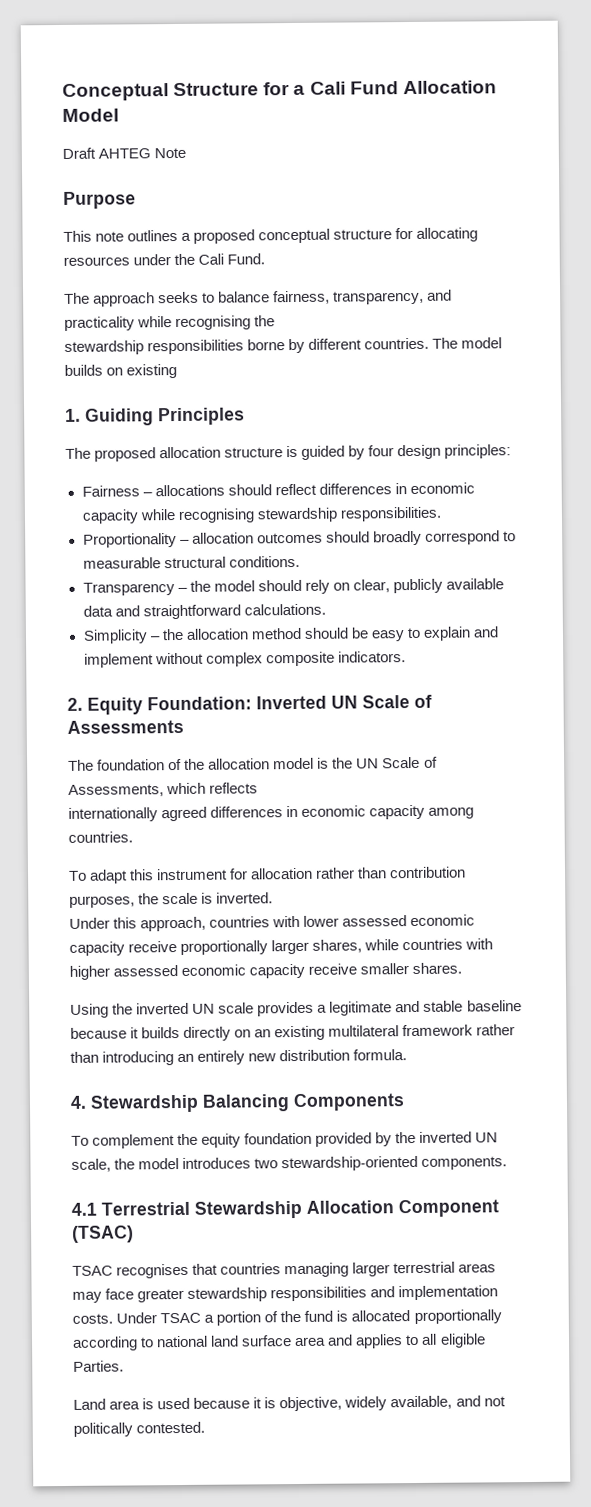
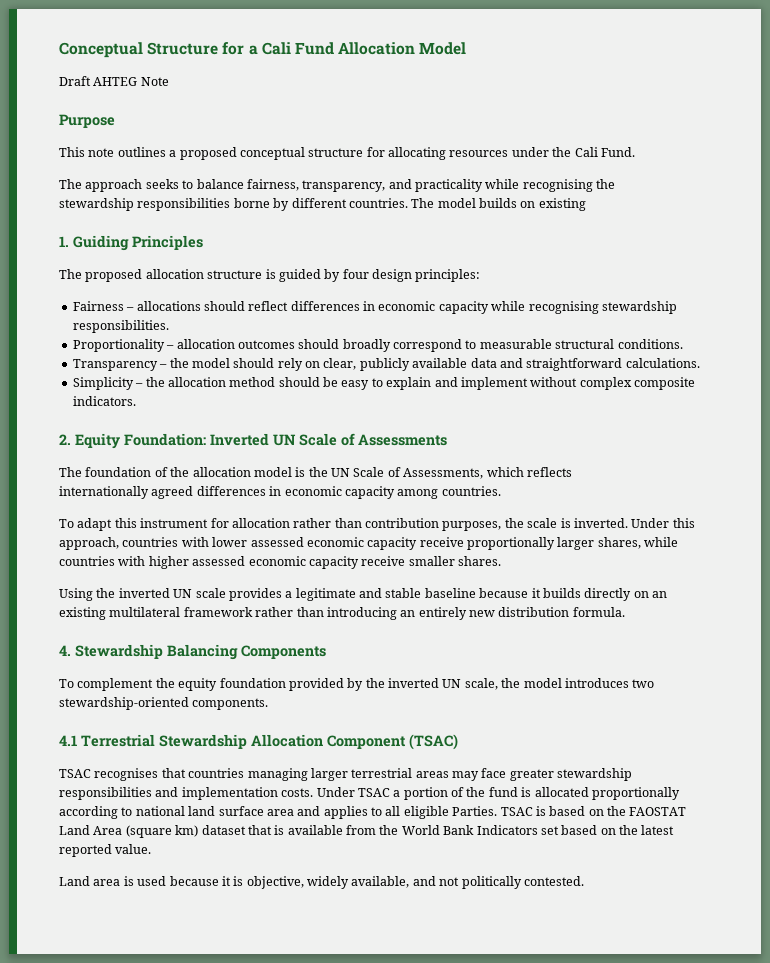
- To adapt this instrument for allocation rather than contribution purposes, the scale is inverted.
- Under this approach, countries with lower assessed economic capacity receive proportionally larger shares, while countries with higher assessed economic capacity receive smaller shares.
+ To adapt this instrument for allocation rather than contribution purposes, the scale is inverted. Under this approach, countries with lower assessed economic capacity receive proportionally larger shares, while countries with higher assessed economic capacity receive smaller shares.
+ TSAC is based on the FAOSTAT Land Area (square km) dataset that is available from the World Bank Indicators set based on the latest reported value.

